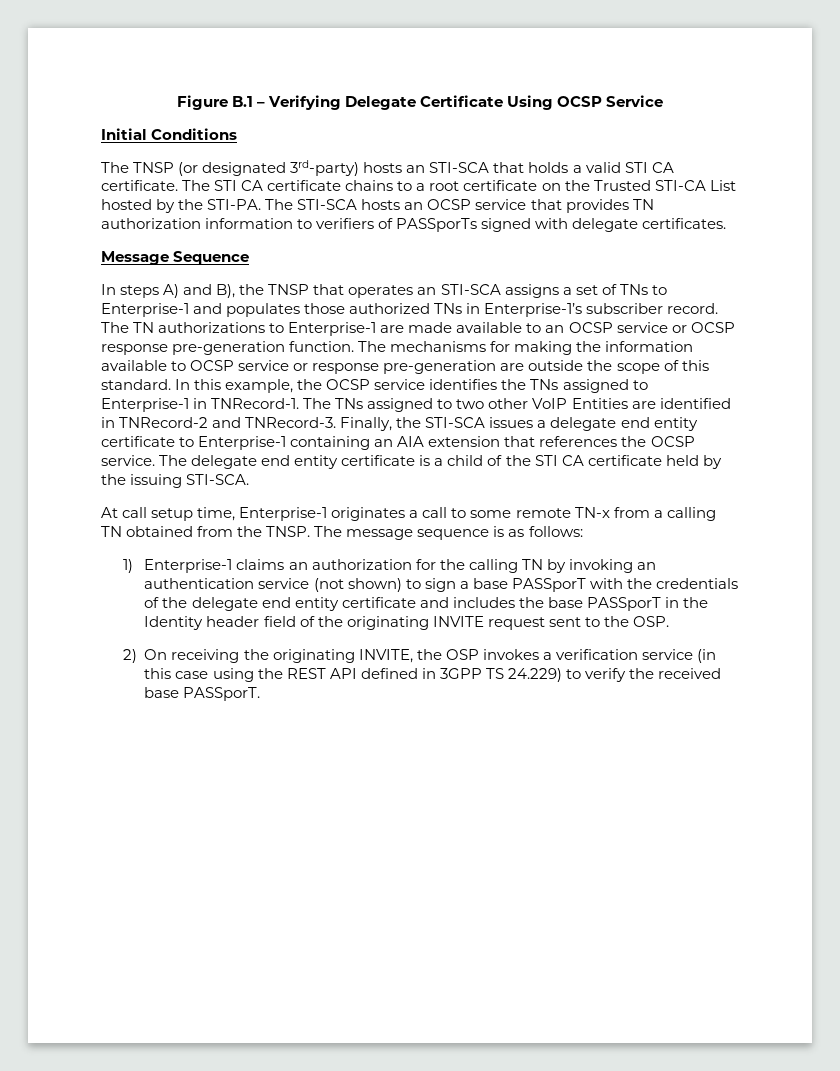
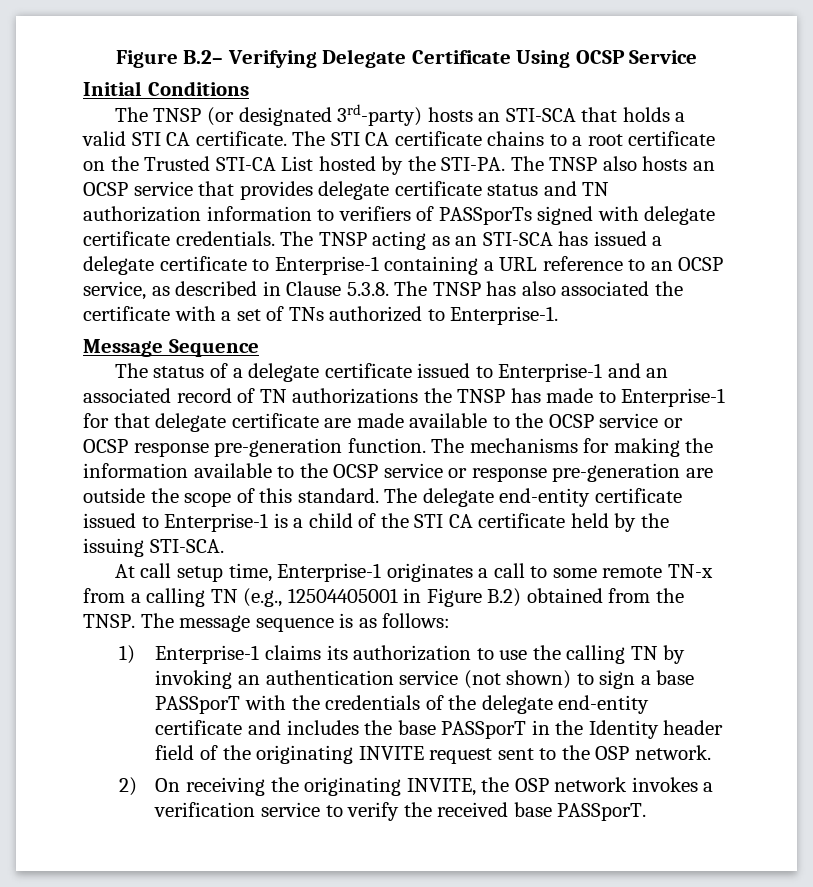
- Figure B.1 – Verifying Delegate Certificate Using OCSP Service
+ Figure B.2– Verifying Delegate Certificate Using OCSP Service
- The STI-SCA hosts an OCSP service that provides TN authorization information to verifiers of PASSporTs signed with delegate certificates.
+ The TNSP also hosts an OCSP service that provides delegate certificate status and TN authorization information to verifiers of PASSporTs signed with delegate certificate credentials. The TNSP acting as an STI-SCA has issued a delegate certificate to Enterprise-1 containing a URL reference to an OCSP service, as described in Clause 5.3.8. The TNSP has also associated the certificate with a set of TNs authorized to Enterprise-1.
  Message Sequence
- In steps A) and B), the TNSP that operates an STI-SCA assigns a set of TNs to Enterprise-1 and populates those authorized TNs in Enterprise-1’s subscriber record. The TN authorizations to Enterprise-1 are made available to an OCSP service or OCSP response pre-generation function.
+ The status of a delegate certificate issued to Enterprise-1 and an associated record of TN authorizations the TNSP has made to Enterprise-1 for that delegate certificate are made available to the OCSP service or OCSP response pre-generation function.
- The mechanisms for making the information available to OCSP service or response pre-generation are outside the scope of this standard.
+ The mechanisms for making the information available to the OCSP service or response pre-generation are outside the scope of this standard.
- In this example, the OCSP service identifies the TNs assigned to Enterprise-1 in TNRecord-1. The TNs assigned to two other VoIP Entities are identified in TNRecord-2 and TNRecord-3. Finally, the STI-SCA issues a delegate end entity certificate to Enterprise-1 containing an AIA extension that references the OCSP service. The delegate end entity certificate is a child of the STI CA certificate held by the issuing STI-SCA.
+ The delegate end-entity certificate issued to Enterprise-1 is a child of the STI CA certificate held by the issuing STI-SCA.
- At call setup time, Enterprise-1 originates a call to some remote TN-x from a calling TN obtained from the TNSP.
+ At call setup time, Enterprise-1 originates a call to some remote TN-x from a calling TN (e.g., 12504405001 in Figure B.2) obtained from the TNSP.
- 1) Enterprise-1 claims an authorization for the calling TN by invoking an authentication service (not shown) to sign a base PASSporT with the credentials of the delegate end entity certificate and includes the base PASSporT in the Identity header field of the originating INVITE request sent to the OSP.
+ 1) Enterprise-1 claims its authorization to use the calling TN by invoking an authentication service (not shown) to sign a base PASSporT with the credentials of the delegate end-entity certificate and includes the base PASSporT in the Identity header field of the originating INVITE request sent to the OSP network.
- 2) On receiving the originating INVITE, the OSP invokes a verification service (in this case using the REST API defined in 3GPP TS 24.229) to verify the received base PASSporT.
+ 2) On receiving the originating INVITE, the OSP network invokes a verification service to verify the received base PASSporT.

